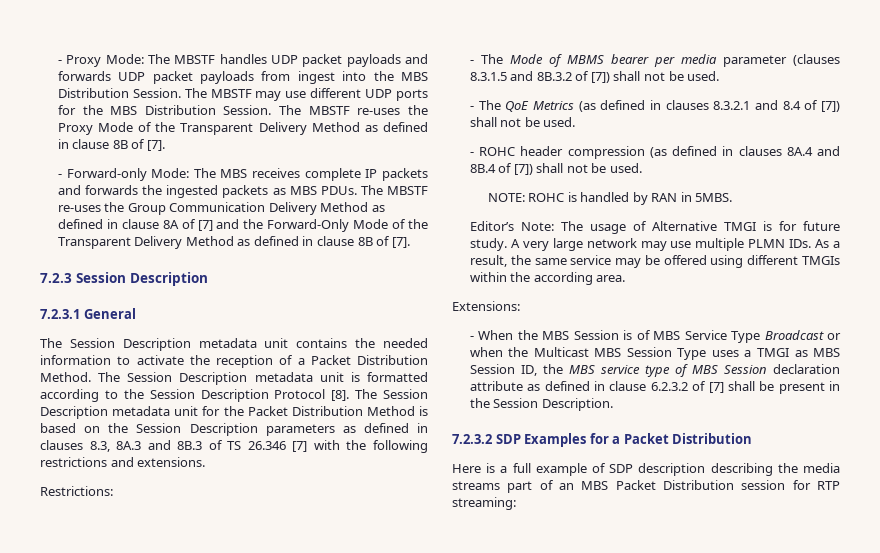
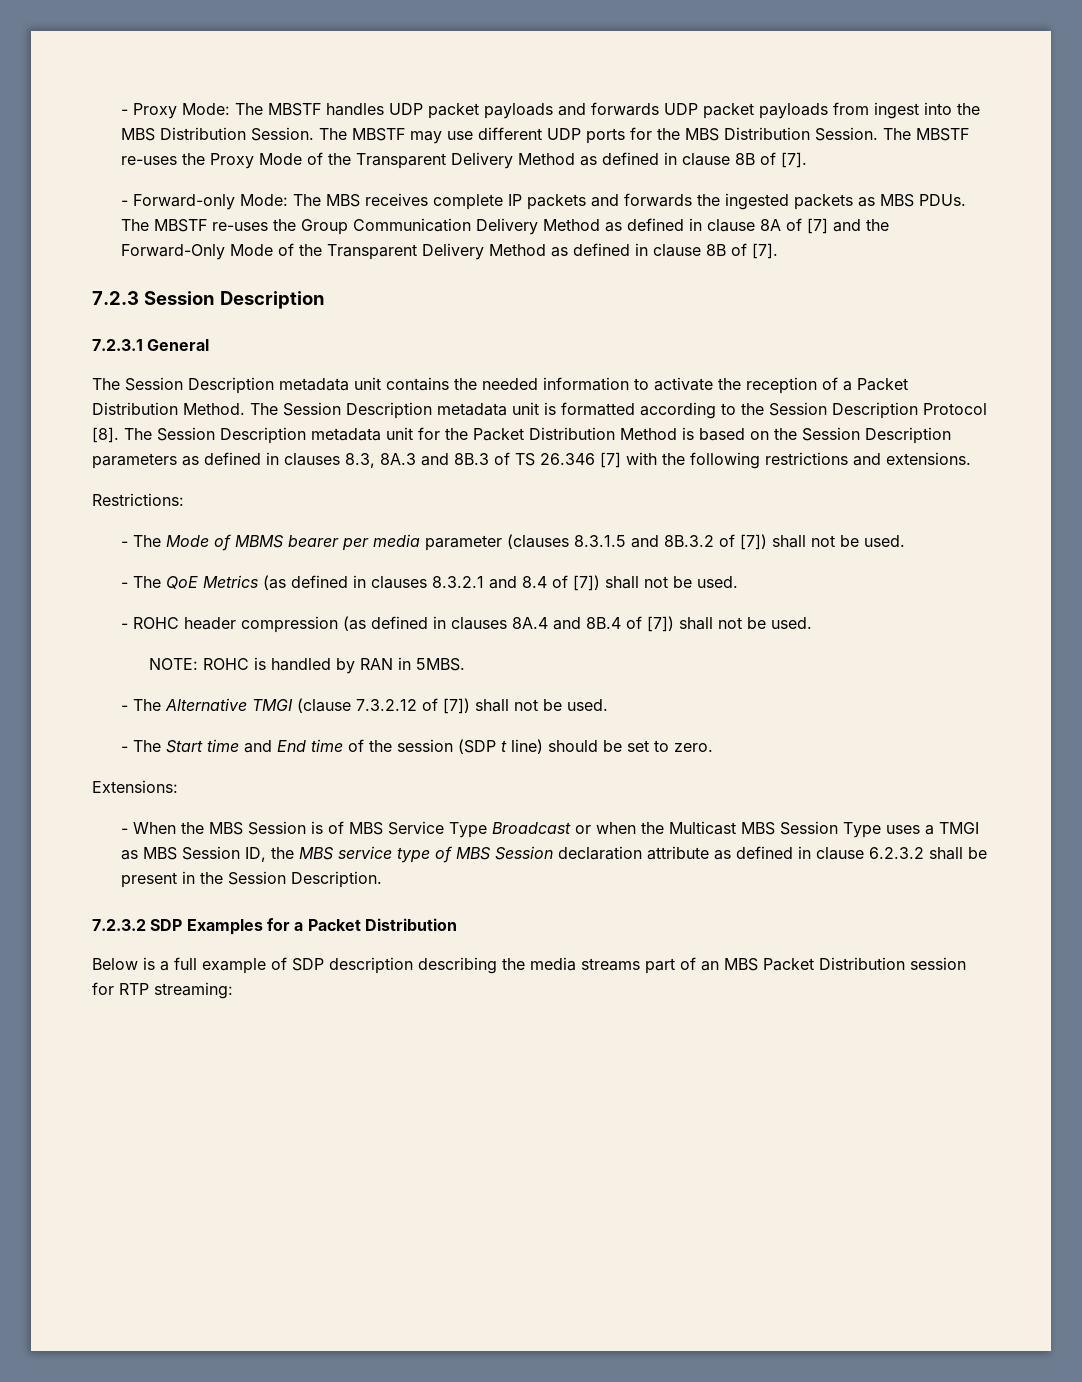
- Editor’s Note: The usage of Alternative TMGI is for future study. A very large network may use multiple PLMN IDs. As a result, the same service may be offered using different TMGIs within the according area.
+ - The Alternative TMGI (clause 7.3.2.12 of [7]) shall not be used.
+ - The Start time and End time of the session (SDP t line) should be set to zero.
- - When the MBS Session is of MBS Service Type Broadcast or when the Multicast MBS Session Type uses a TMGI as MBS Session ID, the MBS service type of MBS Session declaration attribute as defined in clause 6.2.3.2 of [7] shall be present in the Session Description.
+ - When the MBS Session is of MBS Service Type Broadcast or when the Multicast MBS Session Type uses a TMGI as MBS Session ID, the MBS service type of MBS Session declaration attribute as defined in clause 6.2.3.2 shall be present in the Session Description.
- Here is a full example of SDP description describing the media streams part of an MBS Packet Distribution session for RTP streaming:
+ Below is a full example of SDP description describing the media streams part of an MBS Packet Distribution session for RTP streaming:

